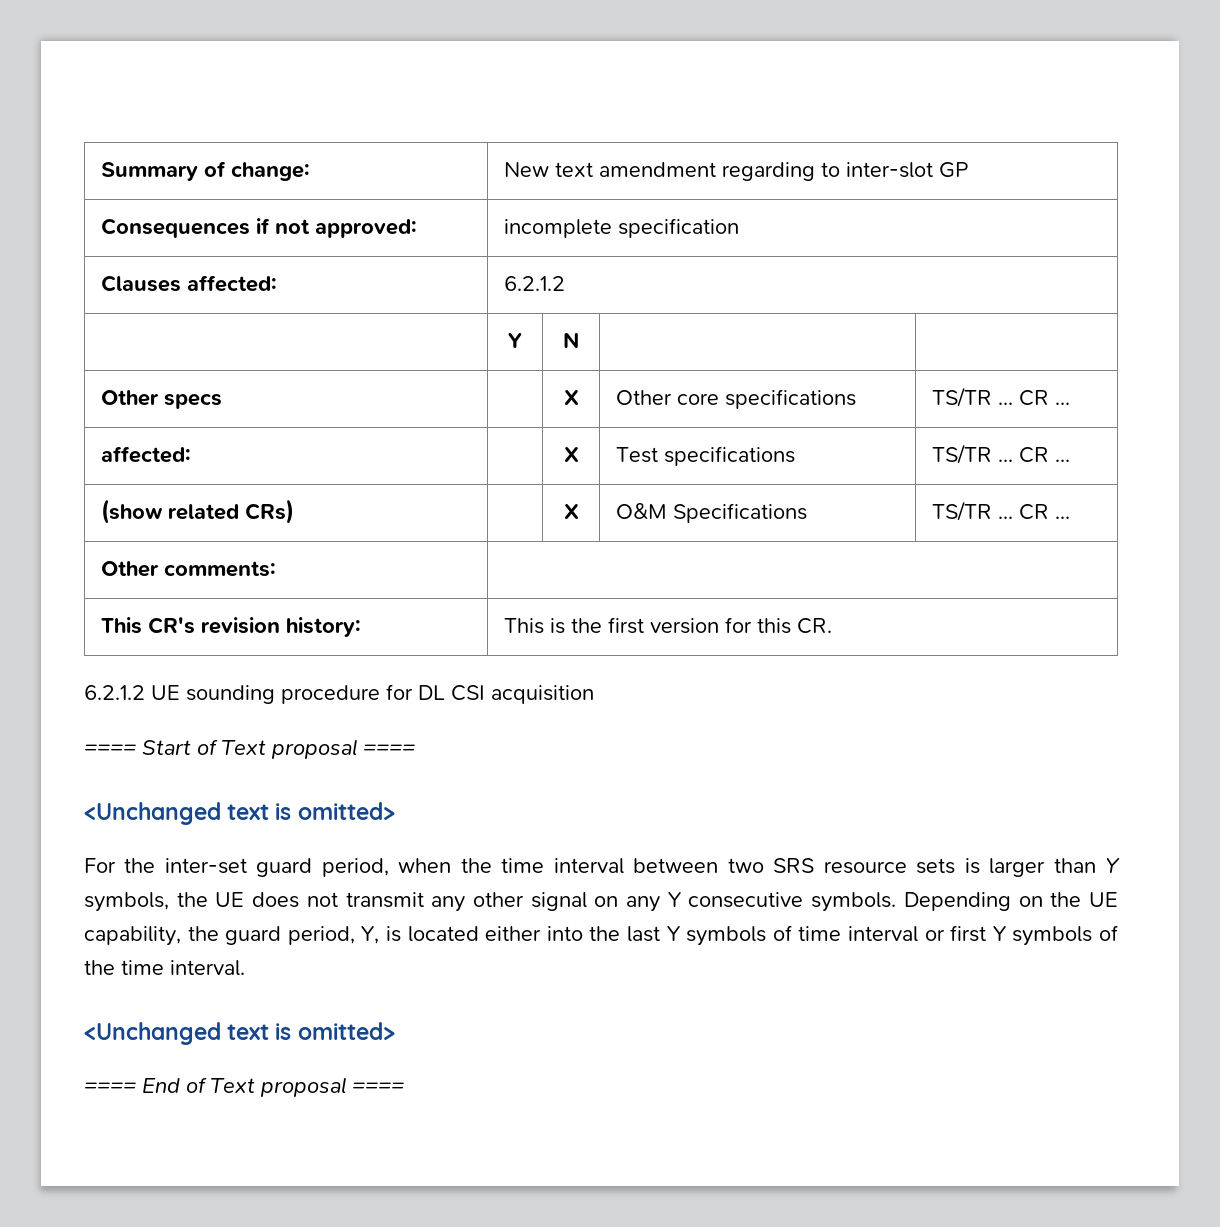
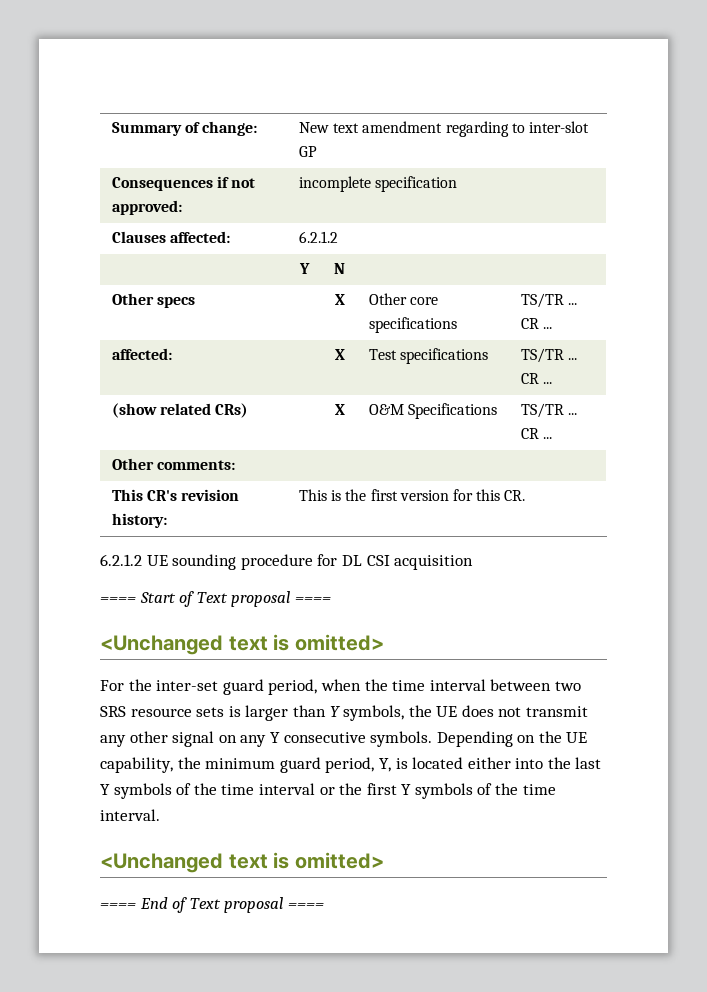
- Depending on the UE capability, the guard period, Y, is located either into the last Y symbols of time interval or first Y symbols of the time interval.
+ Depending on the UE capability, the minimum guard period, Y, is located either into the last Y symbols of the time interval or the first Y symbols of the time interval.

